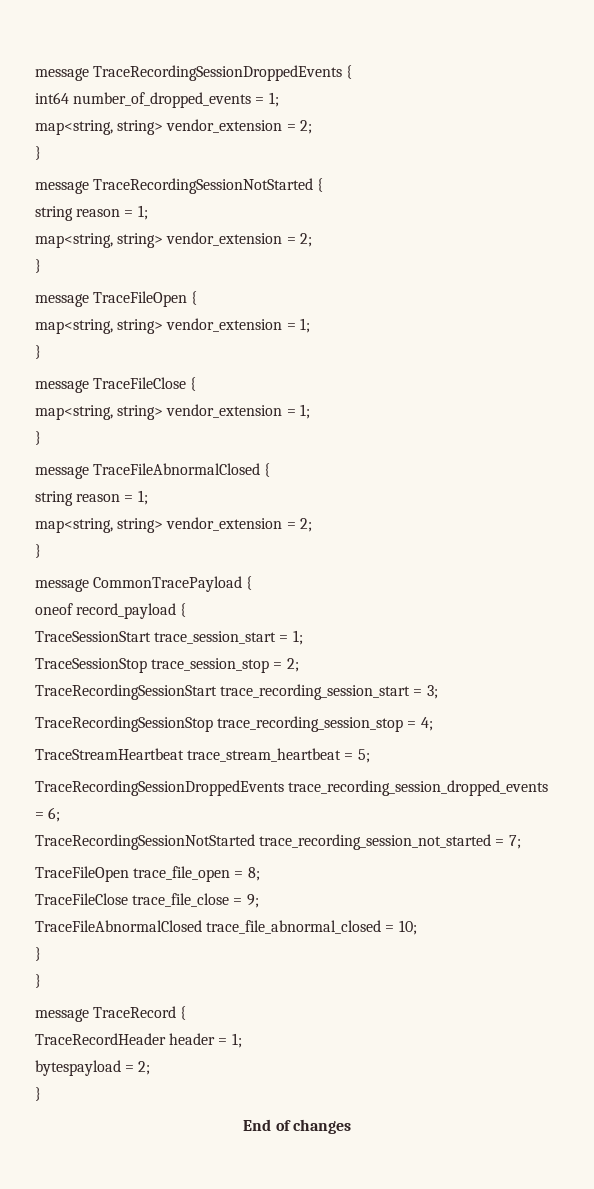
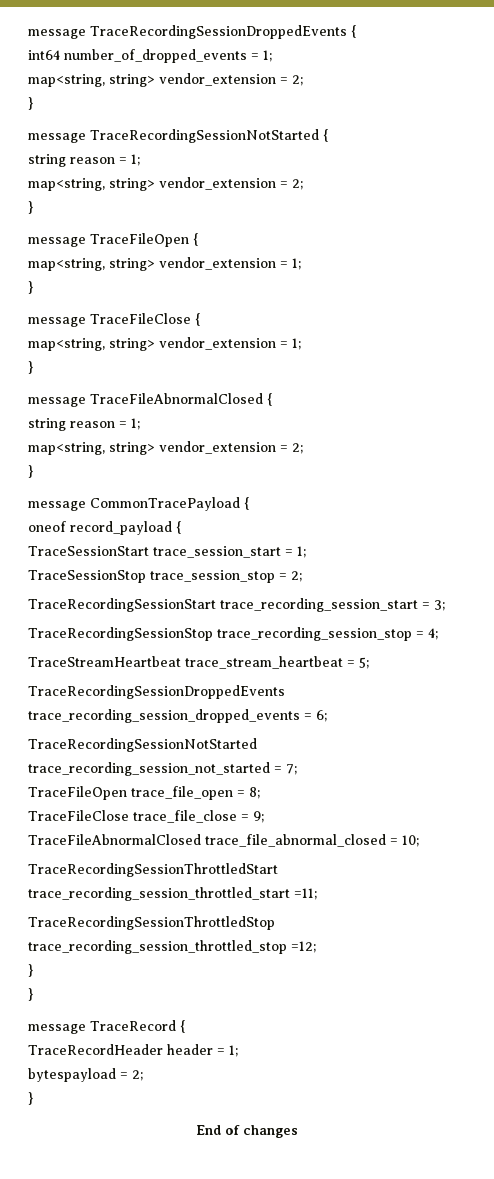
+ TraceRecordingSessionThrottledStart trace_recording_session_throttled_start =11;
+ TraceRecordingSessionThrottledStop trace_recording_session_throttled_stop =12;

